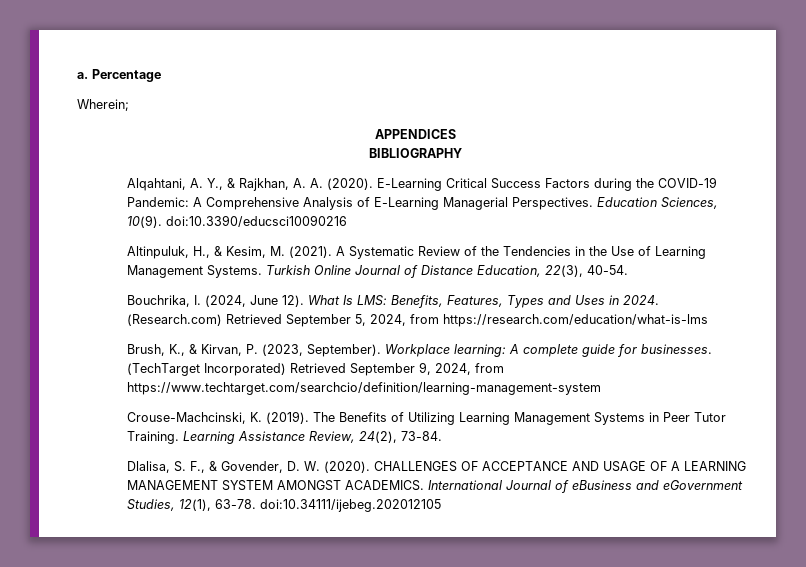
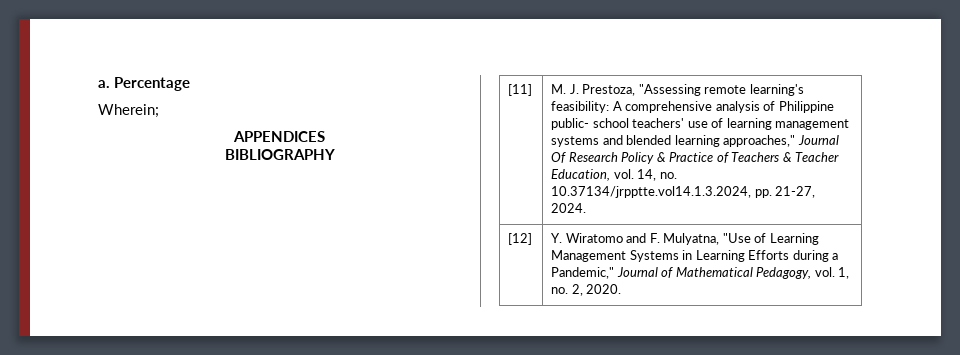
- Alqahtani, A. Y., & Rajkhan, A. A. (2020). E-Learning Critical Success Factors during the COVID-19 Pandemic: A Comprehensive Analysis of E-Learning Managerial Perspectives. Education Sciences, 10(9). doi:10.3390/educsci10090216
- Altinpuluk, H., & Kesim, M. (2021). A Systematic Review of the Tendencies in the Use of Learning Management Systems. Turkish Online Journal of Distance Education, 22(3), 40-54.
- Bouchrika, I. (2024, June 12). What Is LMS: Benefits, Features, Types and Uses in 2024. (Research.com) Retrieved September 5, 2024, from https://research.com/education/what-is-lms
- Brush, K., & Kirvan, P. (2023, September). Workplace learning: A complete guide for businesses. (TechTarget Incorporated) Retrieved September 9, 2024, from https://www.techtarget.com/searchcio/definition/learning-management-system
- Crouse-Machcinski, K. (2019). The Benefits of Utilizing Learning Management Systems in Peer Tutor Training. Learning Assistance Review, 24(2), 73-84.
- Dlalisa, S. F., & Govender, D. W. (2020). CHALLENGES OF ACCEPTANCE AND USAGE OF A LEARNING MANAGEMENT SYSTEM AMONGST ACADEMICS. International Journal of eBusiness and eGovernment Studies, 12(1), 63-78. doi:10.34111/ijebeg.202012105
+ [11] | M. J. Prestoza, "Assessing remote learning's feasibility: A comprehensive analysis of Philippine public- school teachers' use of learning management systems and blended learning approaches," Journal Of Research Policy & Practice of Teachers & Teacher Education, vol. 14, no. 10.37134/jrpptte.vol14.1.3.2024, pp. 21-27, 2024.
+ [12] | Y. Wiratomo and F. Mulyatna, "Use of Learning Management Systems in Learning Efforts during a Pandemic," Journal of Mathematical Pedagogy, vol. 1, no. 2, 2020.

